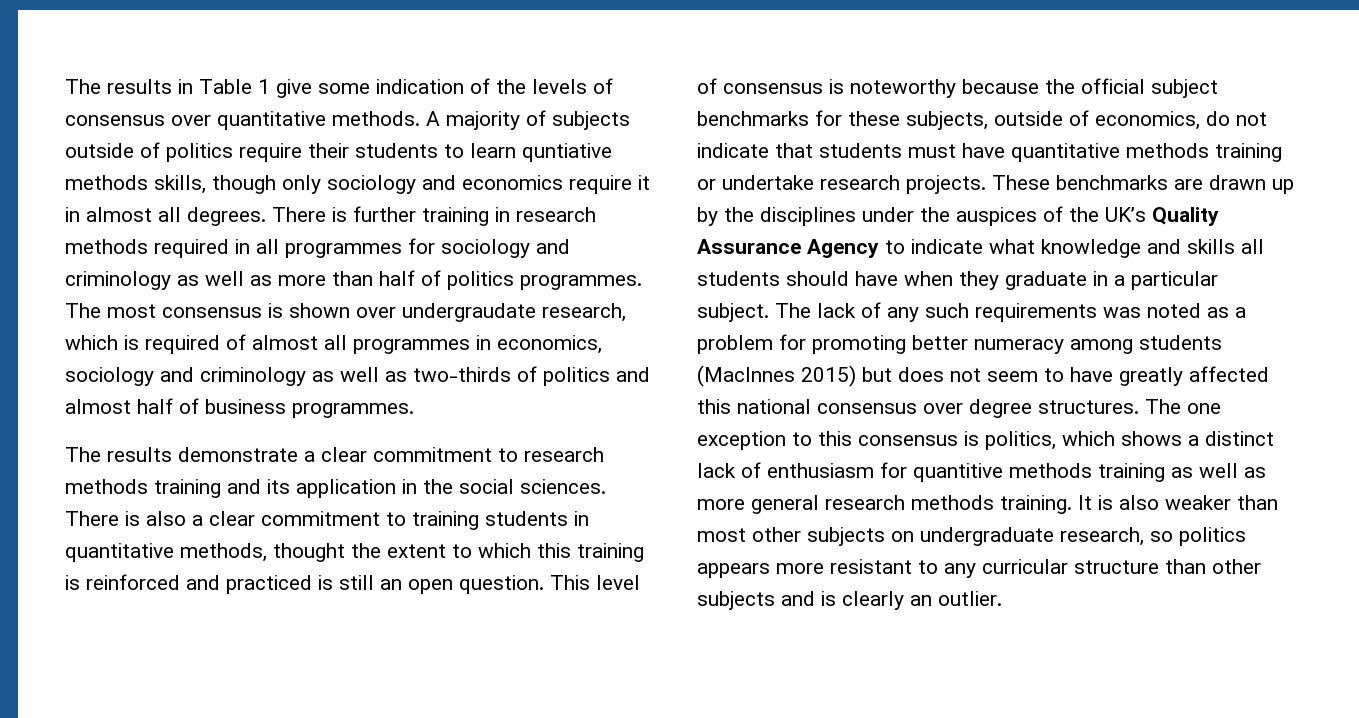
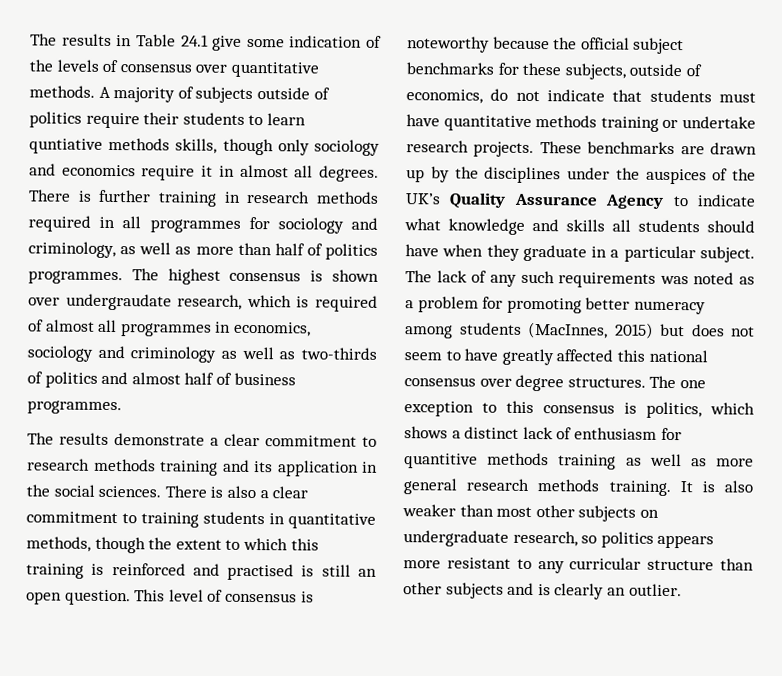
- The results in Table 1 give some indication of the levels of consensus over quantitative methods.
+ The results in Table 24.1 give some indication of the levels of consensus over quantitative methods.
- There is further training in research methods required in all programmes for sociology and criminology as well as more than half of politics programmes.
+ There is further training in research methods required in all programmes for sociology and criminology, as well as more than half of politics programmes.
- The most consensus is shown over undergraudate research, which is required of almost all programmes in economics, sociology and criminology as well as two-thirds of politics and almost half of business programmes.
+ The highest consensus is shown over undergraudate research, which is required of almost all programmes in economics, sociology and criminology as well as two-thirds of politics and almost half of business programmes.
- There is also a clear commitment to training students in quantitative methods, thought the extent to which this training is reinforced and practiced is still an open question.
+ There is also a clear commitment to training students in quantitative methods, though the extent to which this training is reinforced and practised is still an open question.
- The lack of any such requirements was noted as a problem for promoting better numeracy among students (MacInnes 2015) but does not seem to have greatly affected this national consensus over degree structures.
+ The lack of any such requirements was noted as a problem for promoting better numeracy among students (MacInnes, 2015) but does not seem to have greatly affected this national consensus over degree structures.

